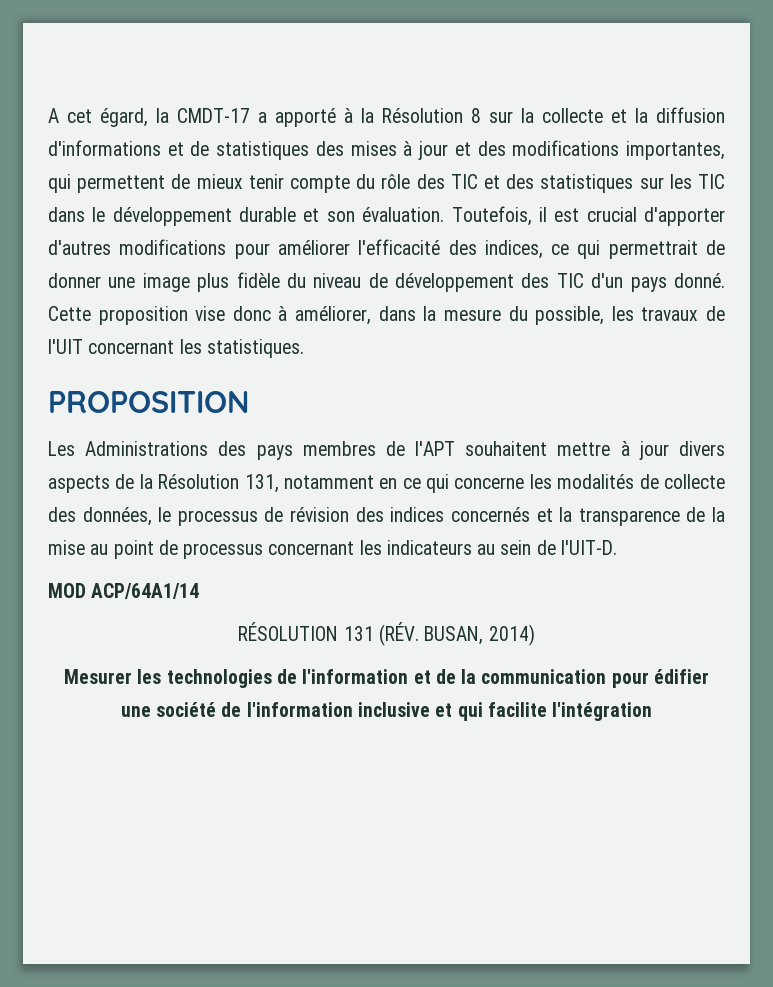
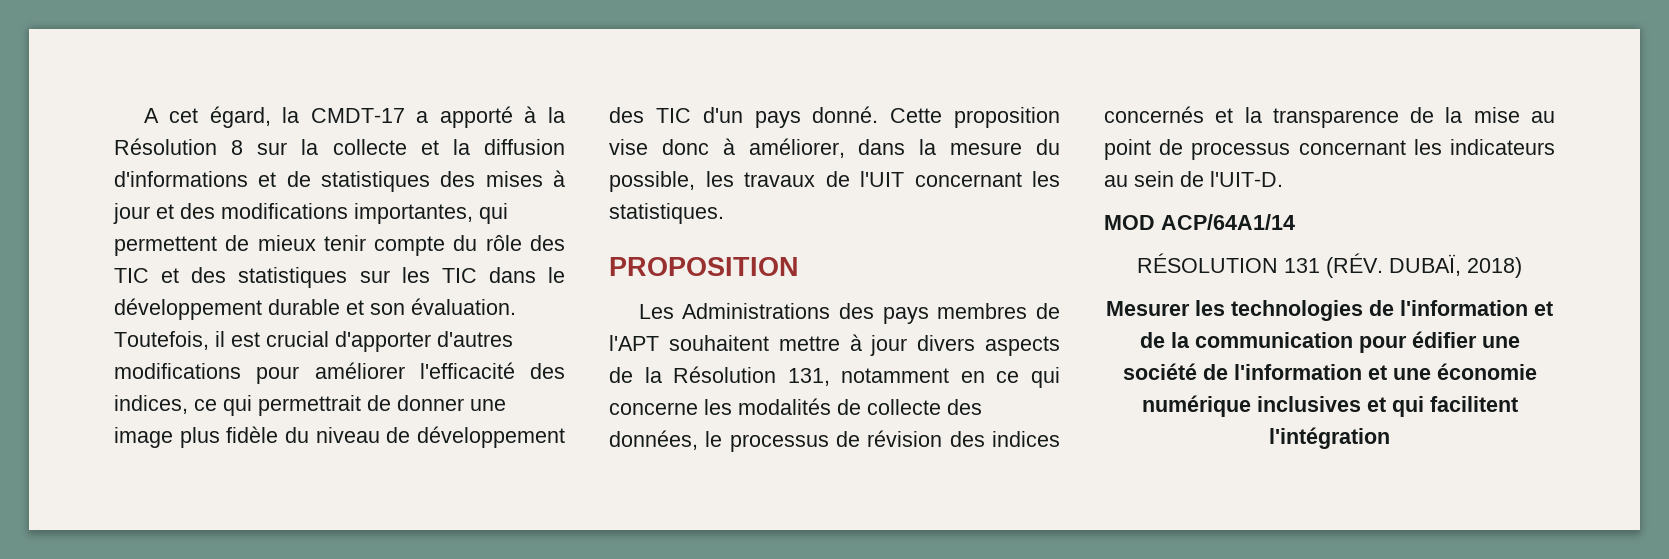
- RÉSOLUTION 131 (RÉV. BUSAN, 2014)
+ RÉSOLUTION 131 (RÉV. DUBAÏ, 2018)
- Mesurer les technologies de l'information et de la communication pour édifier une société de l'information inclusive et qui facilite l'intégration
+ Mesurer les technologies de l'information et de la communication pour édifier une société de l'information et une économie numérique inclusives et qui facilitent l'intégration

